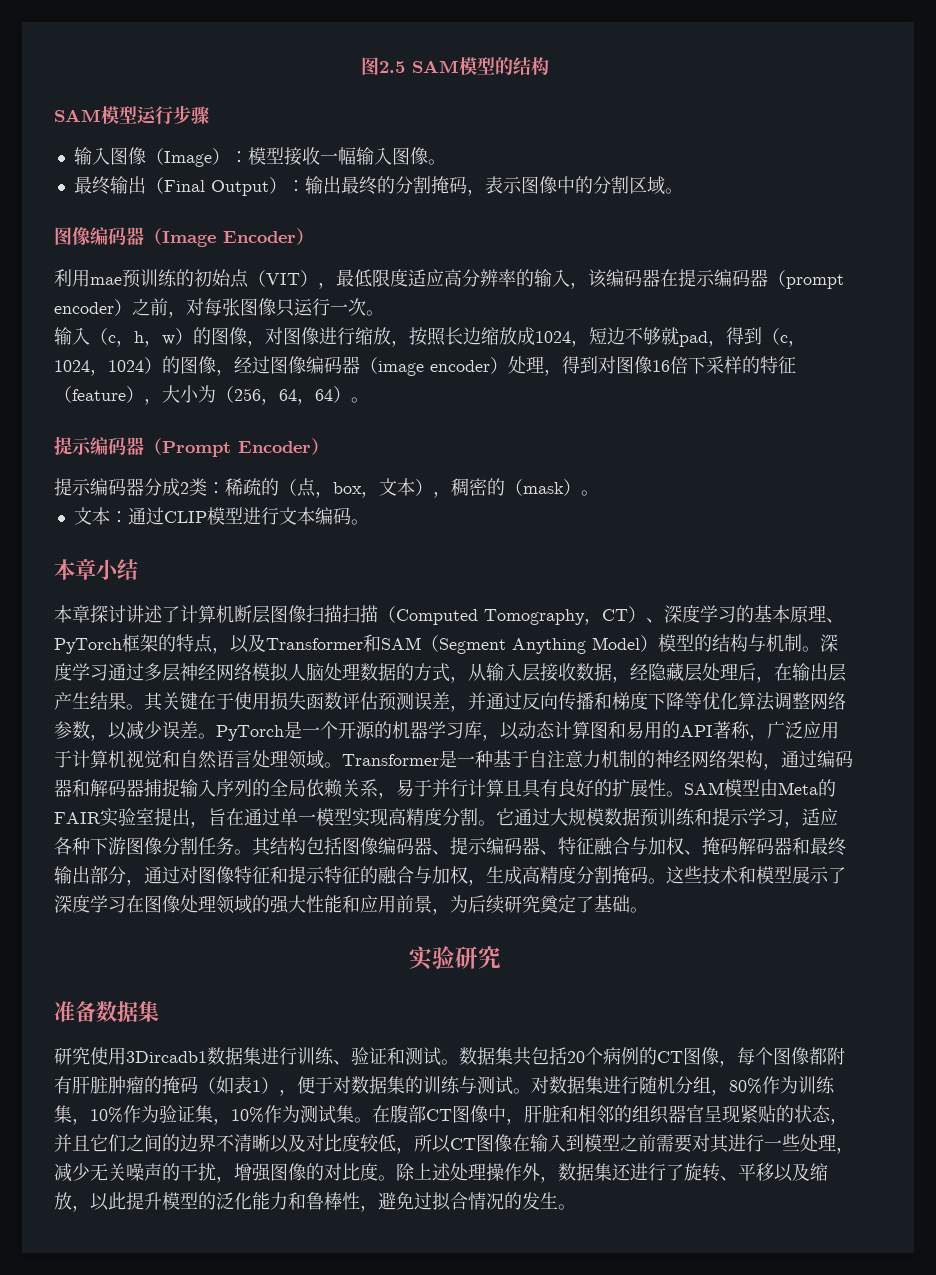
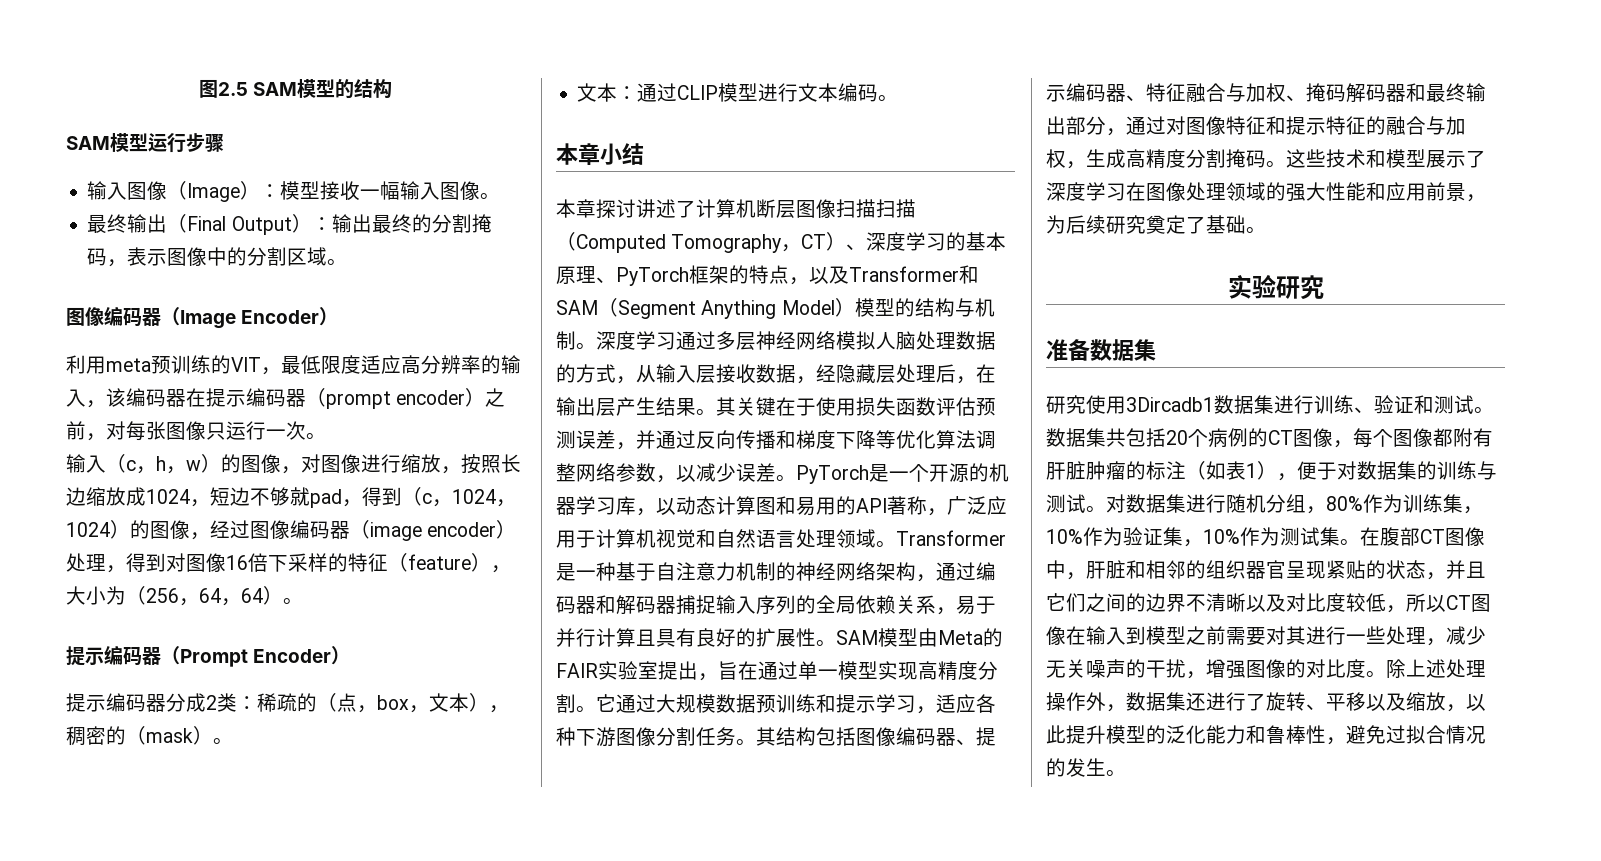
- 利用mae预训练的初始点（VIT），最低限度适应高分辨率的输入，该编码器在提示编码器（prompt encoder）之前，对每张图像只运行一次。
+ 利用meta预训练的VIT，最低限度适应高分辨率的输入，该编码器在提示编码器（prompt encoder）之前，对每张图像只运行一次。
- 数据集共包括20个病例的CT图像，每个图像都附有肝脏肿瘤的掩码（如表1），便于对数据集的训练与测试。
+ 数据集共包括20个病例的CT图像，每个图像都附有肝脏肿瘤的标注（如表1），便于对数据集的训练与测试。

